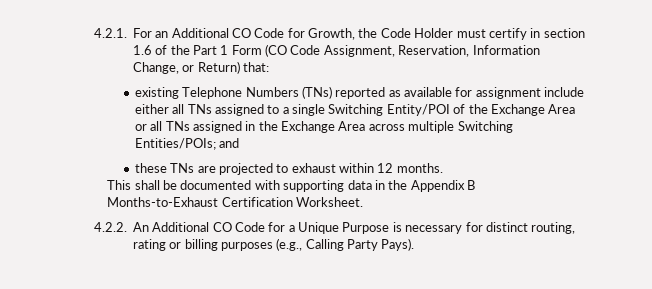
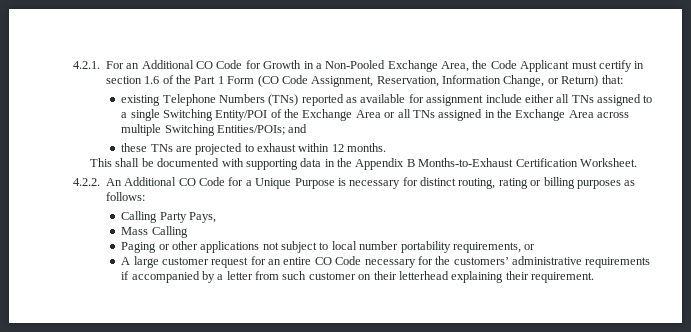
- 4.2.1. For an Additional CO Code for Growth, the Code Holder must certify in section 1.6 of the Part 1 Form (CO Code Assignment, Reservation, Information Change, or Return) that:
+ 4.2.1. For an Additional CO Code for Growth in a Non-Pooled Exchange Area, the Code Applicant must certify in section 1.6 of the Part 1 Form (CO Code Assignment, Reservation, Information Change, or Return) that:
- 4.2.2. An Additional CO Code for a Unique Purpose is necessary for distinct routing, rating or billing purposes (e.g., Calling Party Pays).
+ 4.2.2. An Additional CO Code for a Unique Purpose is necessary for distinct routing, rating or billing purposes as follows:
+ Calling Party Pays,
+ Mass Calling
+ Paging or other applications not subject to local number portability requirements, or
+ A large customer request for an entire CO Code necessary for the customers’ administrative requirements if accompanied by a letter from such customer on their letterhead explaining their requirement.

